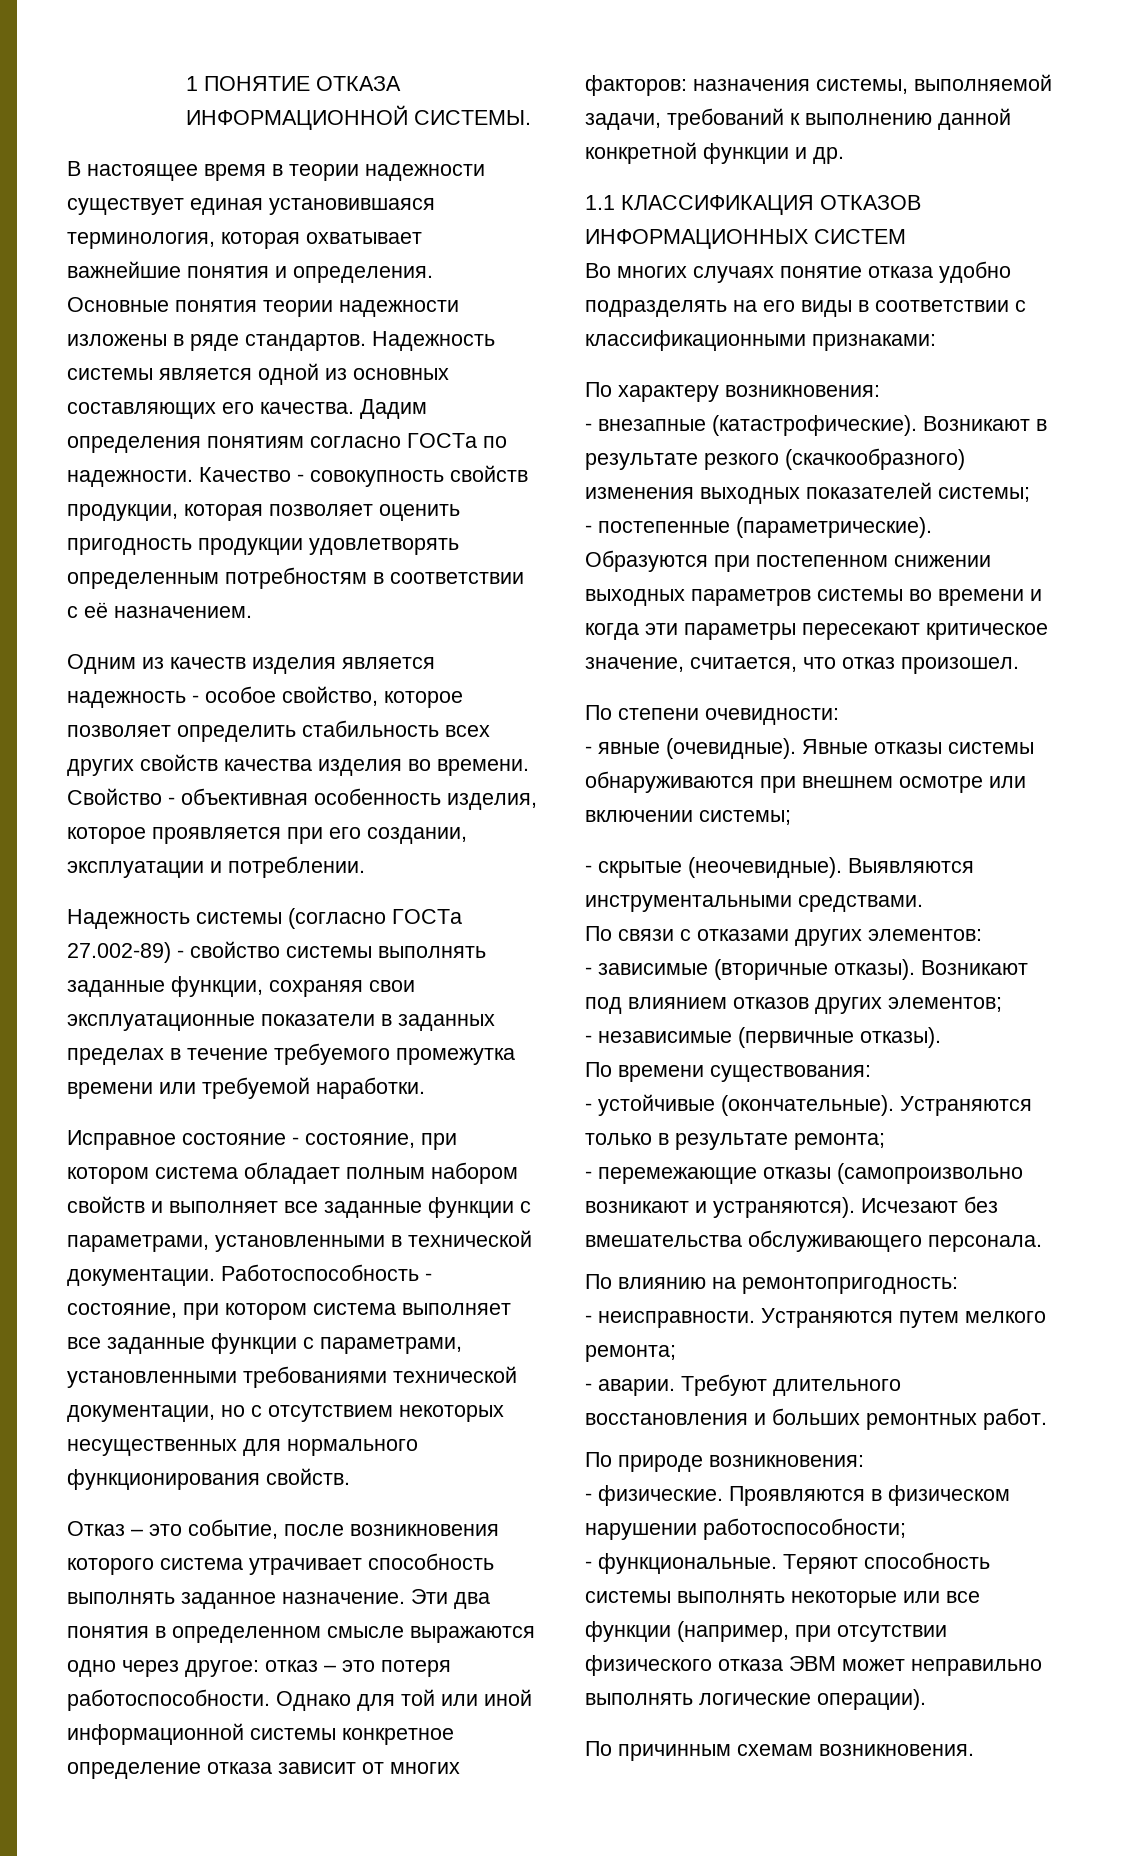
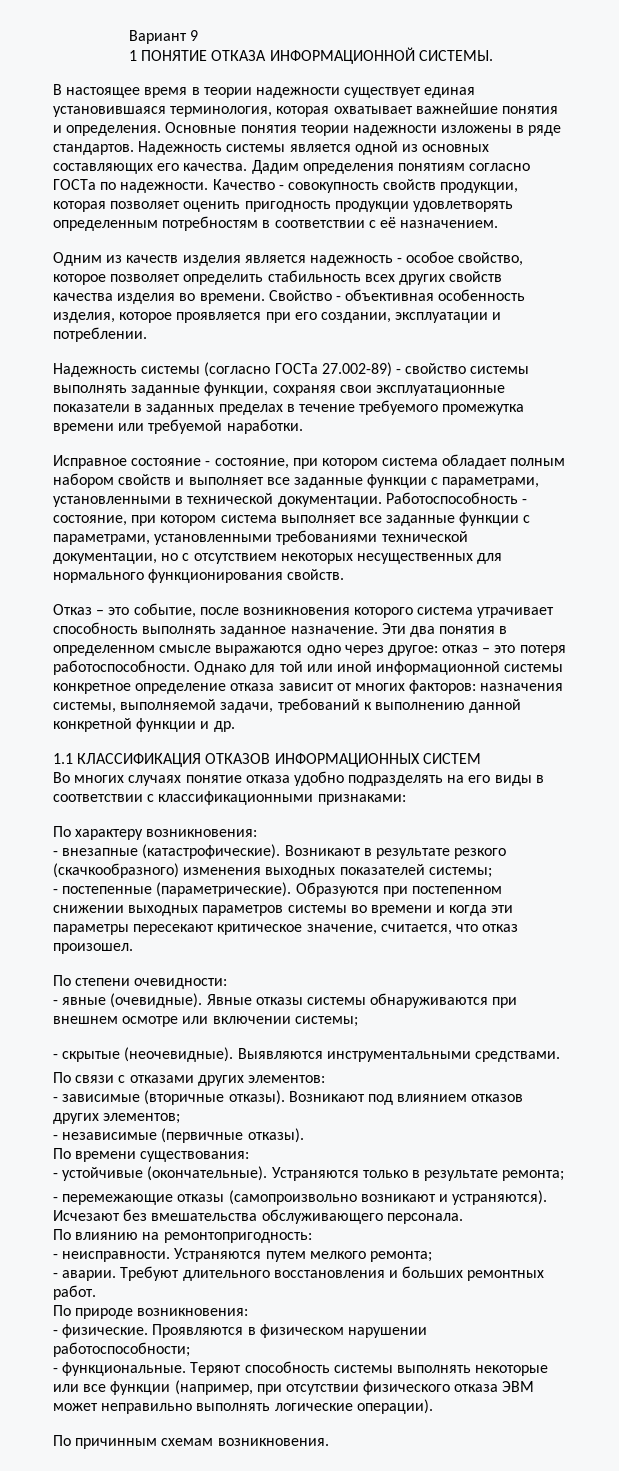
+ Вариант 9

